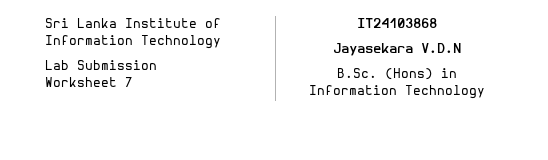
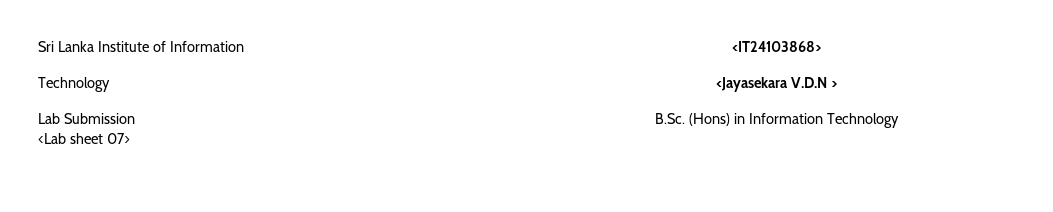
- Sri Lanka Institute of Information Technology
+ Sri Lanka Institute of Information
+ Technology
- Worksheet 7
- IT24103868
- Jayasekara V.D.N
+ <Lab sheet 07>
+ <IT24103868>
+ <Jayasekara V.D.N >

